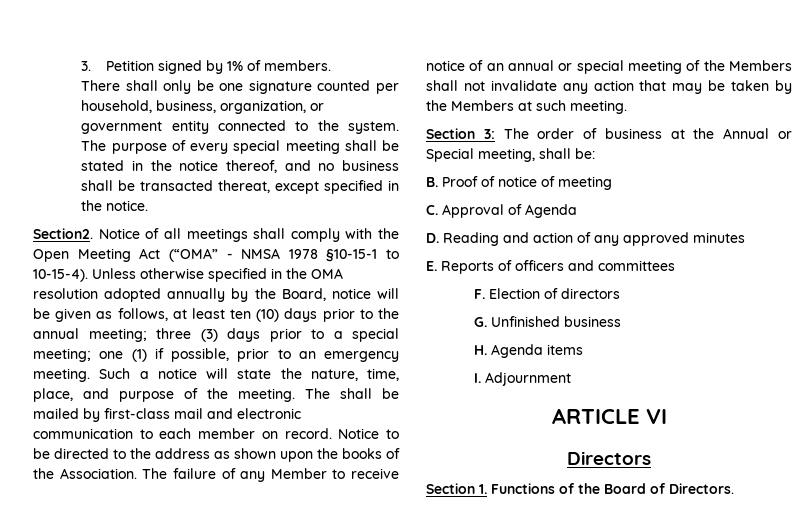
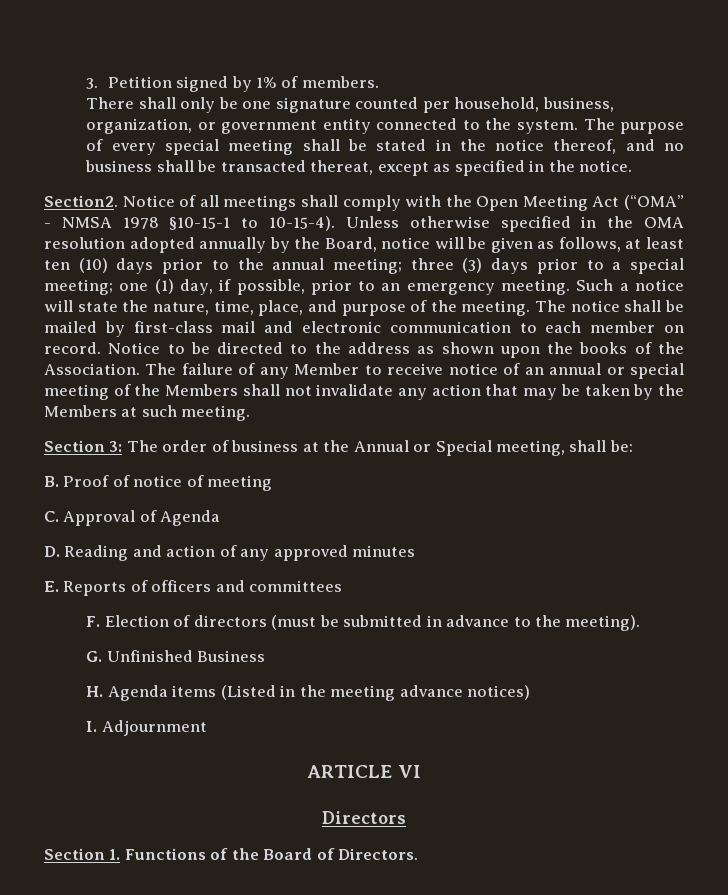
- The purpose of every special meeting shall be stated in the notice thereof, and no business shall be transacted thereat, except specified in the notice.
+ The purpose of every special meeting shall be stated in the notice thereof, and no business shall be transacted thereat, except as specified in the notice.
- Unless otherwise specified in the OMA resolution adopted annually by the Board, notice will be given as follows, at least ten (10) days prior to the annual meeting; three (3) days prior to a special meeting; one (1) if possible, prior to an emergency meeting.
+ Unless otherwise specified in the OMA resolution adopted annually by the Board, notice will be given as follows, at least ten (10) days prior to the annual meeting; three (3) days prior to a special meeting; one (1) day, if possible, prior to an emergency meeting.
- The shall be mailed by first-class mail and electronic communication to each member on record.
+ The notice shall be mailed by first-class mail and electronic communication to each member on record.
- F. Election of directors
+ F. Election of directors (must be submitted in advance to the meeting).
- G. Unfinished business
+ G. Unfinished Business
- H. Agenda items
+ H. Agenda items (Listed in the meeting advance notices)

